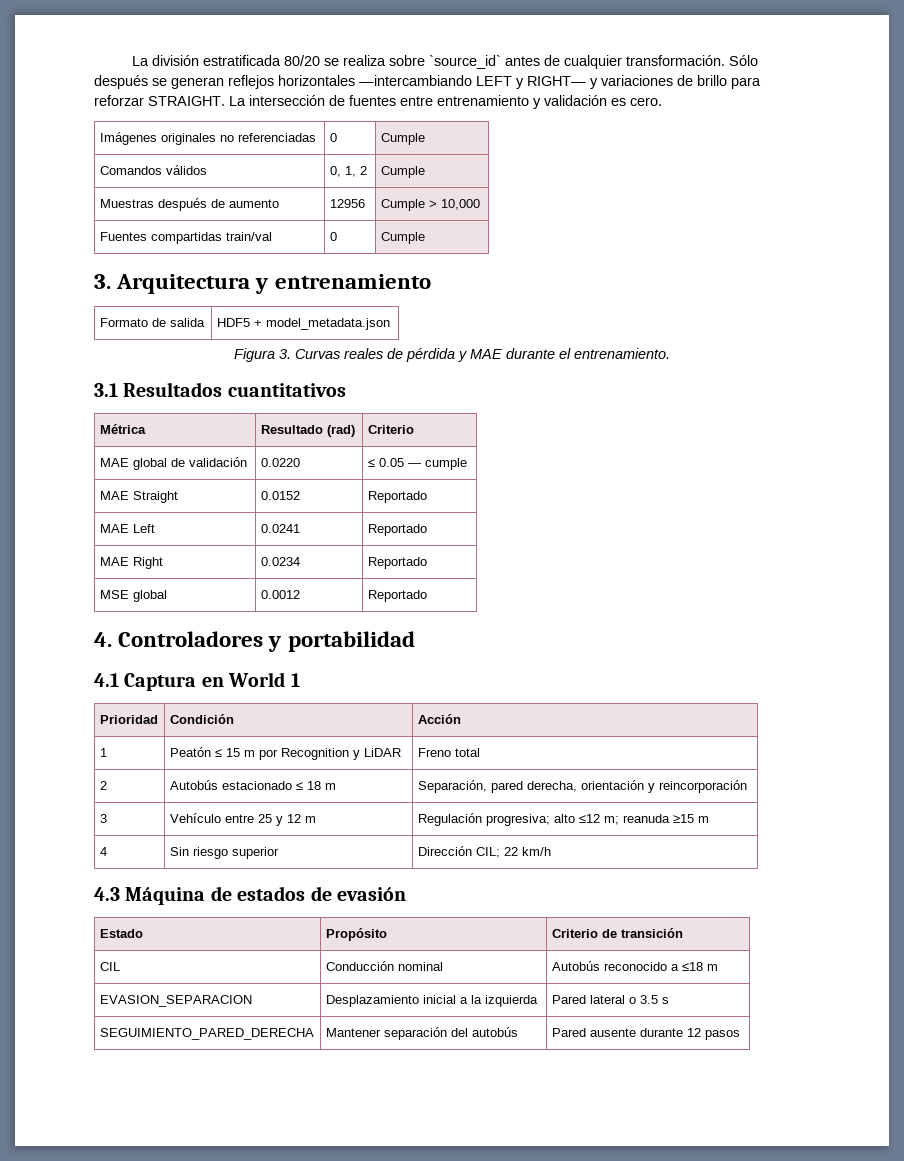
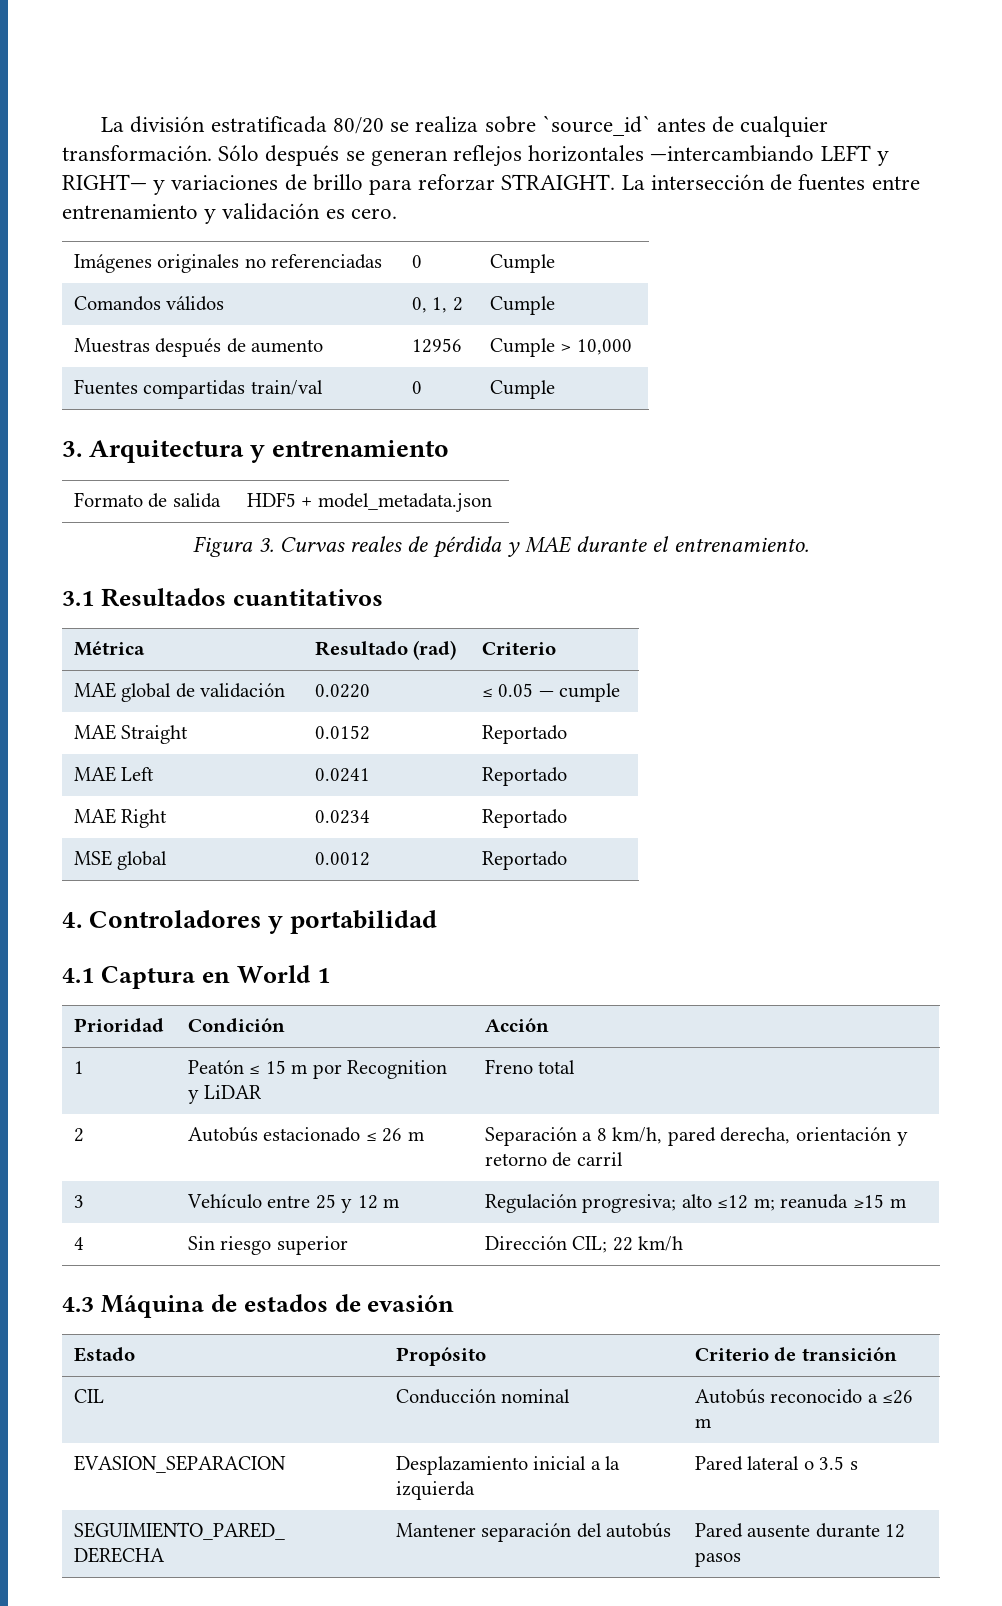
- 2 | Autobús estacionado ≤ 18 m | Separación, pared derecha, orientación y reincorporación
+ 2 | Autobús estacionado ≤ 26 m | Separación a 8 km/h, pared derecha, orientación y retorno de carril
- CIL | Conducción nominal | Autobús reconocido a ≤18 m
+ CIL | Conducción nominal | Autobús reconocido a ≤26 m

